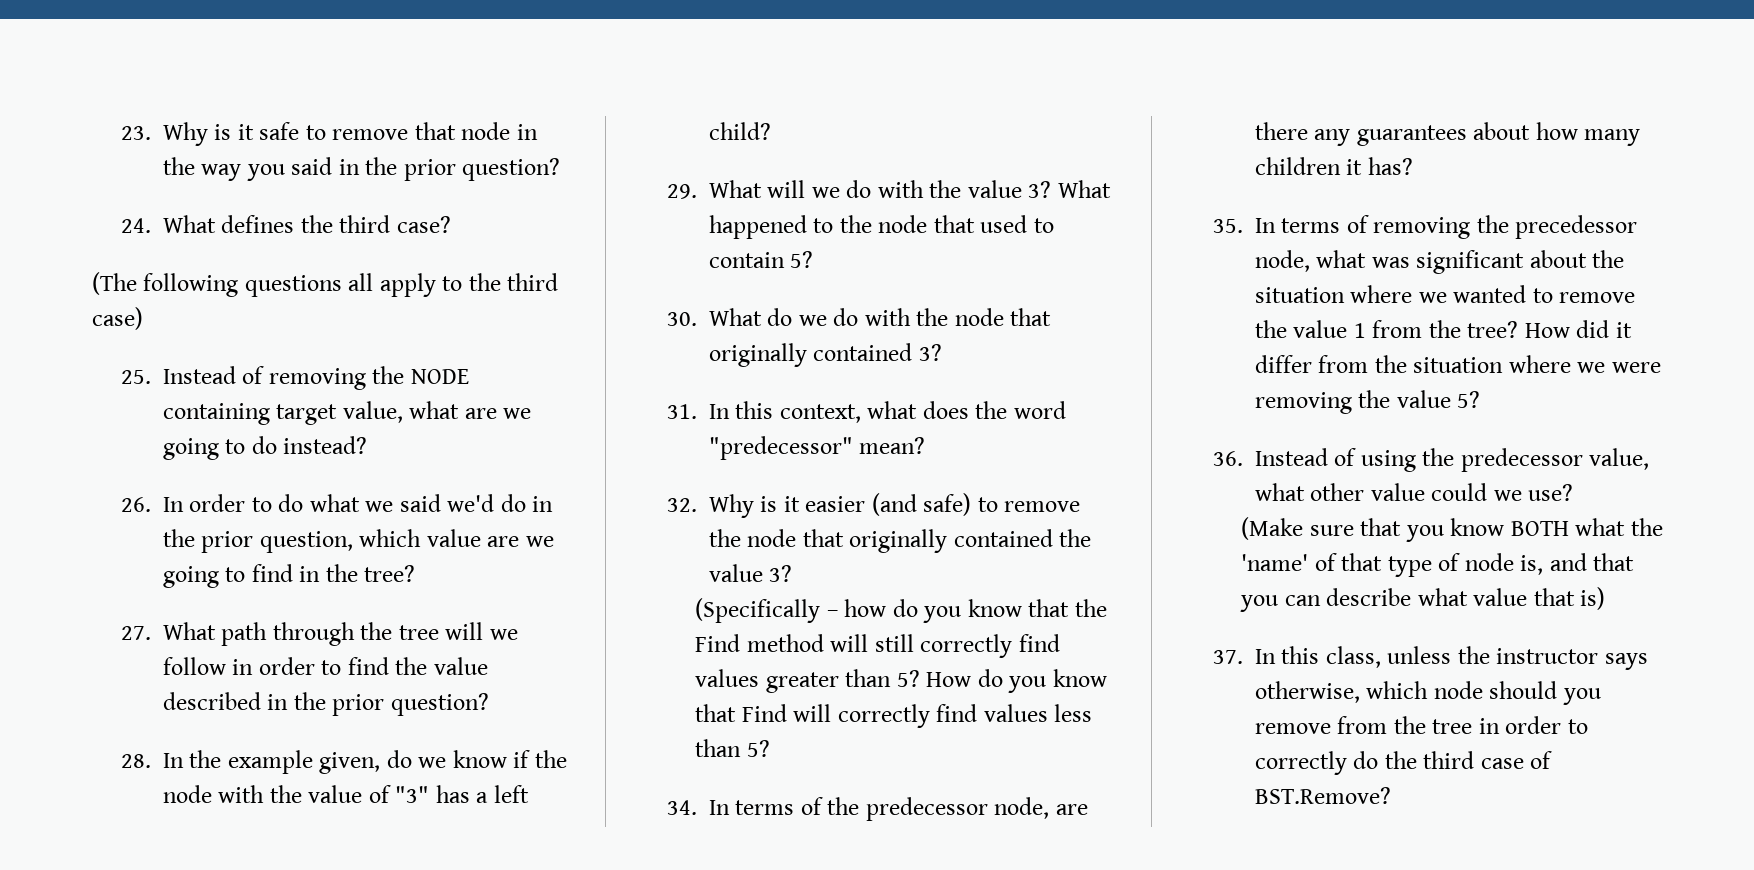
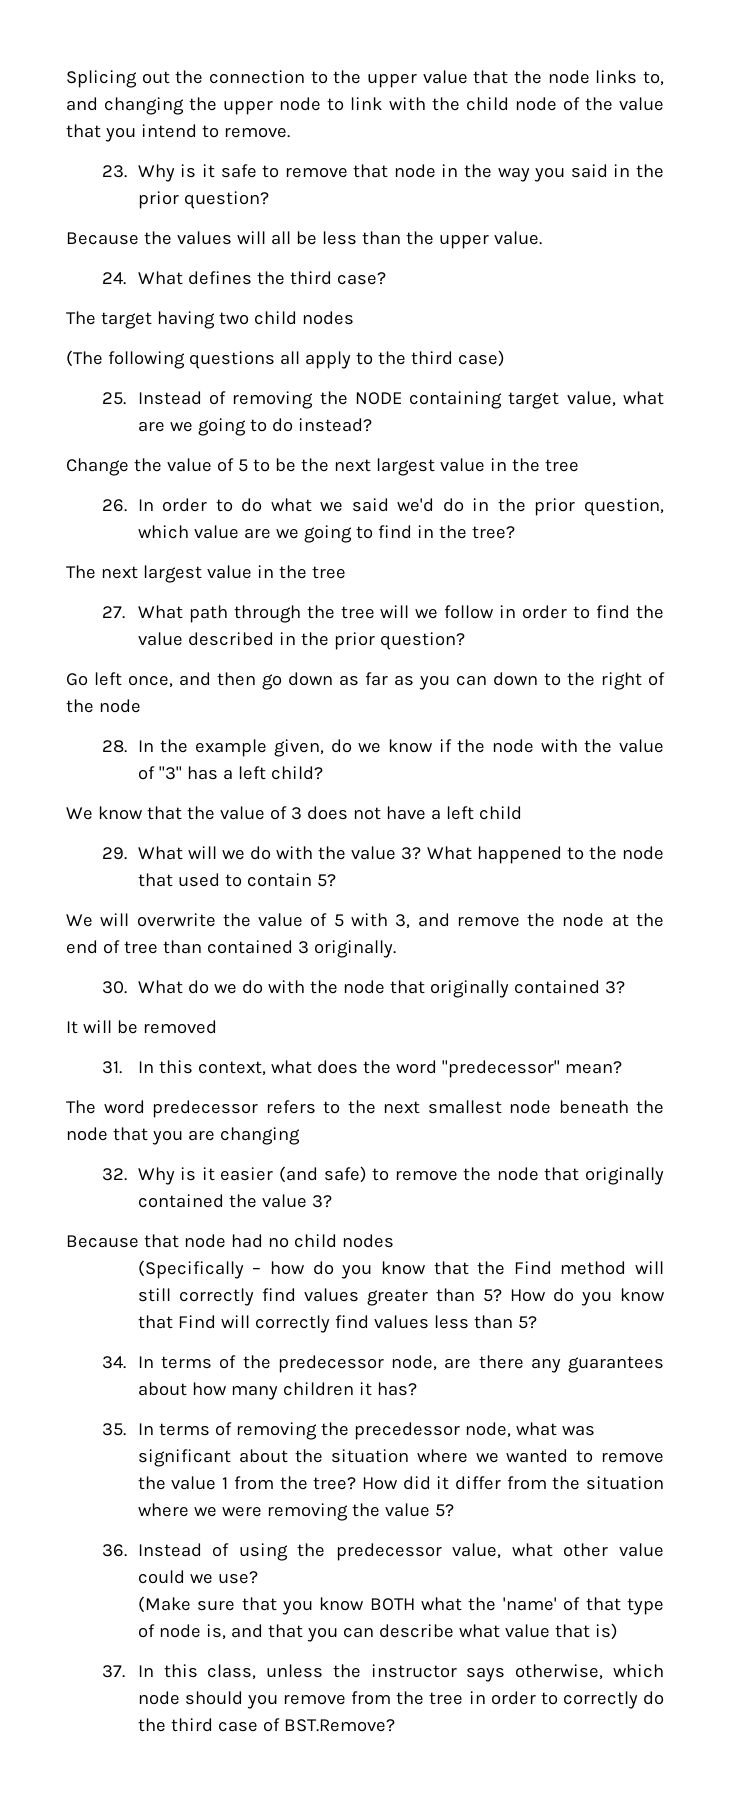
+ Splicing out the connection to the upper value that the node links to, and changing the upper node to link with the child node of the value that you intend to remove.
+ Because the values will all be less than the upper value.
+ The target having two child nodes
+ Change the value of 5 to be the next largest value in the tree
+ The next largest value in the tree
+ Go left once, and then go down as far as you can down to the right of the node
+ We know that the value of 3 does not have a left child
+ We will overwrite the value of 5 with 3, and remove the node at the end of tree than contained 3 originally.
+ It will be removed
+ The word predecessor refers to the next smallest node beneath the node that you are changing
+ Because that node had no child nodes

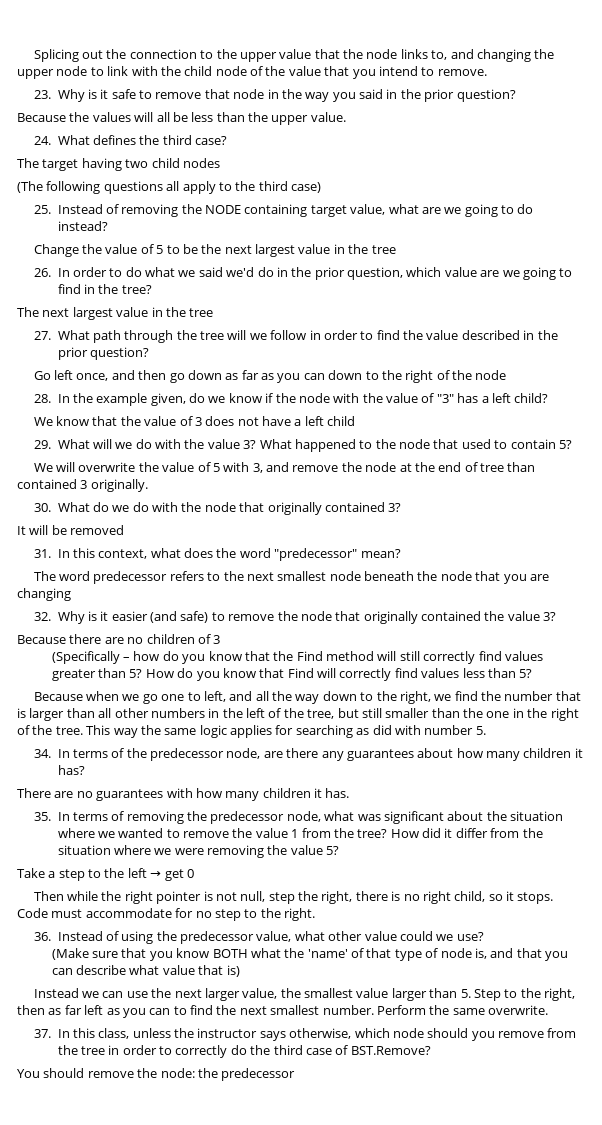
- Because that node had no child nodes
+ Because there are no children of 3
+ Because when we go one to left, and all the way down to the right, we find the number that is larger than all other numbers in the left of the tree, but still smaller than the one in the right of the tree. This way the same logic applies for searching as did with number 5.
+ There are no guarantees with how many children it has.
- 35. In terms of removing the precedessor node, what was significant about the situation where we wanted to remove the value 1 from the tree?
+ 35. In terms of removing the predecessor node, what was significant about the situation where we wanted to remove the value 1 from the tree?
+ Take a step to the left → get 0
+ Then while the right pointer is not null, step the right, there is no right child, so it stops. Code must accommodate for no step to the right.
+ Instead we can use the next larger value, the smallest value larger than 5. Step to the right, then as far left as you can to find the next smallest number. Perform the same overwrite.
+ You should remove the node: the predecessor

